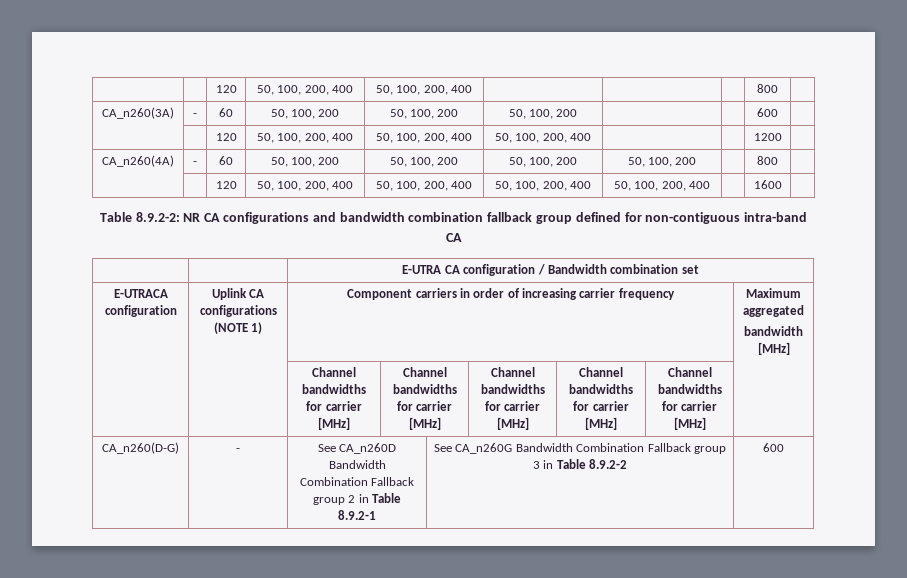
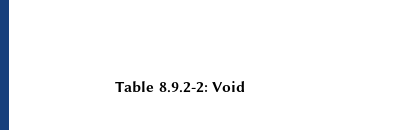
- | | 120 | 50, 100, 200, 400 | 50, 100, 200, 400 | | | | 800 |
- CA_n260(3A) | - | 60 | 50, 100, 200 | 50, 100, 200 | 50, 100, 200 | | | 600 |
- | | 120 | 50, 100, 200, 400 | 50, 100, 200, 400 | 50, 100, 200, 400 | | | 1200 |
- CA_n260(4A) | - | 60 | 50, 100, 200 | 50, 100, 200 | 50, 100, 200 | 50, 100, 200 | | 800 |
- | | 120 | 50, 100, 200, 400 | 50, 100, 200, 400 | 50, 100, 200, 400 | 50, 100, 200, 400 | | 1600 |
- Table 8.9.2-2: NR CA configurations and bandwidth combination fallback group defined for non-contiguous intra-band CA
- | | E-UTRA CA configuration / Bandwidth combination set
- E-UTRACA configuration | Uplink CA configurations (NOTE 1) | Component carriers in order of increasing carrier frequency | Maximum aggregated
- bandwidth [MHz]
- | | Channel bandwidths for carrier [MHz] | Channel bandwidths for carrier [MHz] | Channel bandwidths for carrier [MHz] | Channel bandwidths for carrier [MHz] | Channel bandwidths for carrier [MHz] |
- CA_n260(D-G) | - | See CA_n260D Bandwidth Combination Fallback group 2 in Table 8.9.2-1 | See CA_n260G Bandwidth Combination Fallback group 3 in Table 8.9.2-2 | 600
+ Table 8.9.2-2: Void

